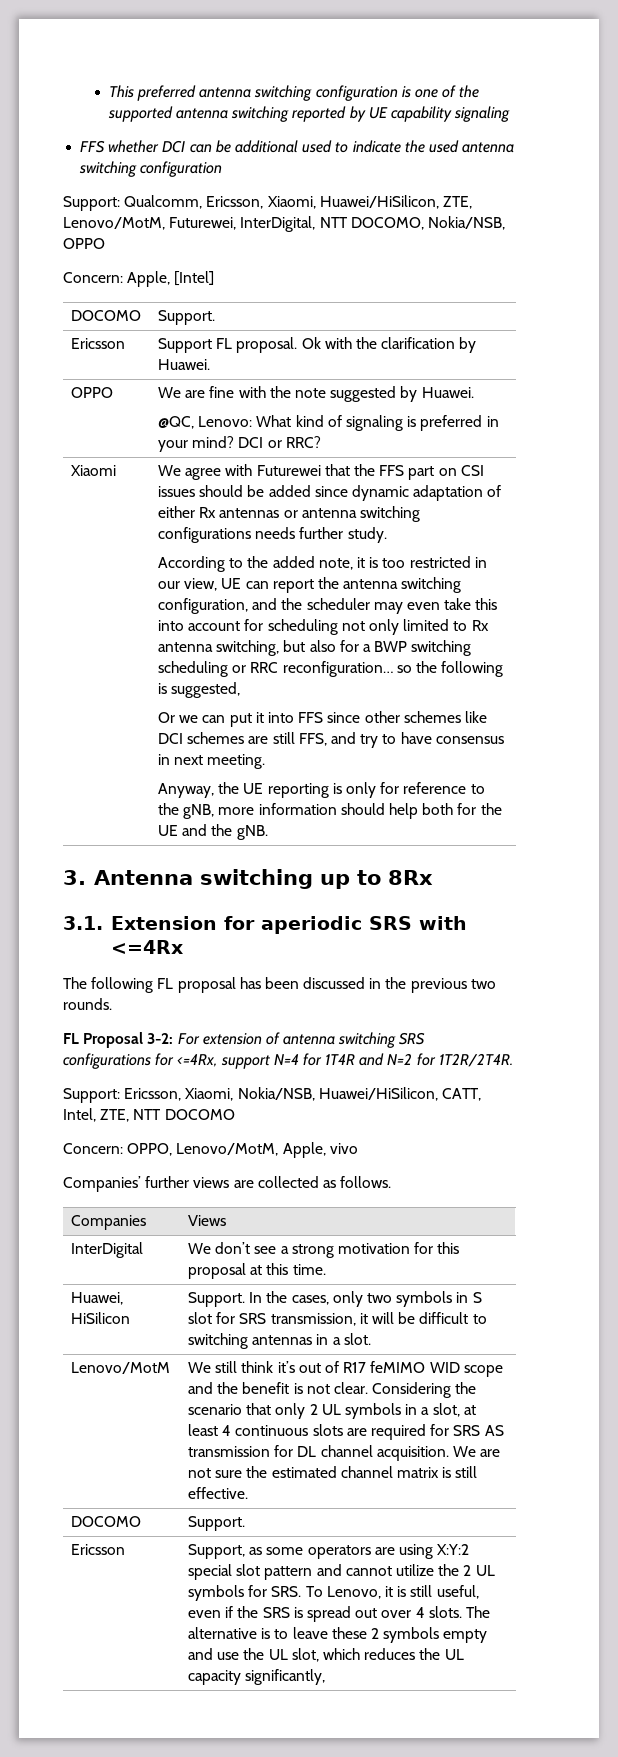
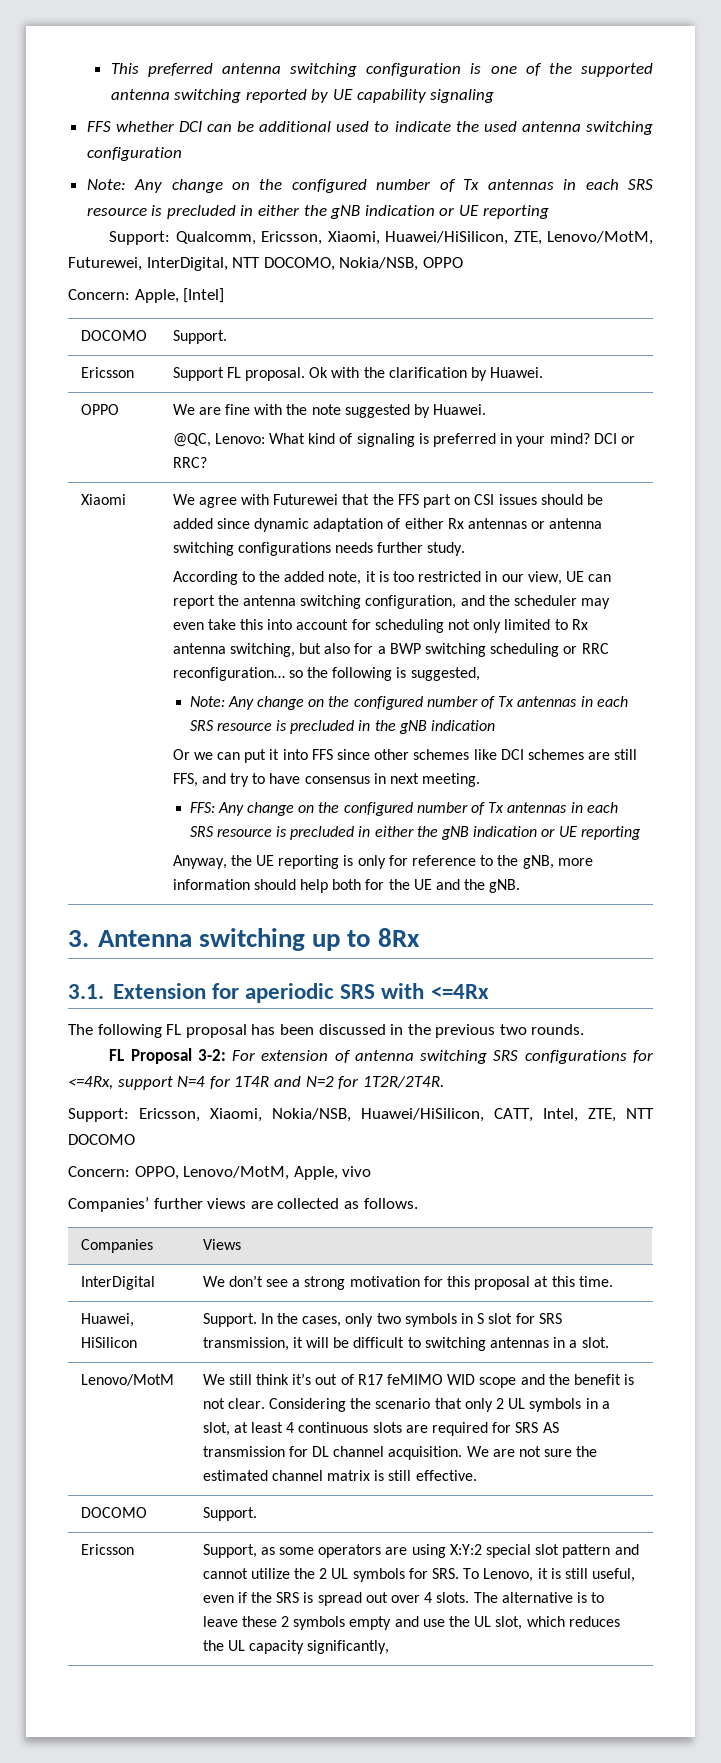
+ Note: Any change on the configured number of Tx antennas in each SRS resource is precluded in either the gNB indication or UE reporting
+ Note: Any change on the configured number of Tx antennas in each SRS resource is precluded in the gNB indication
+ FFS: Any change on the configured number of Tx antennas in each SRS resource is precluded in either the gNB indication or UE reporting

